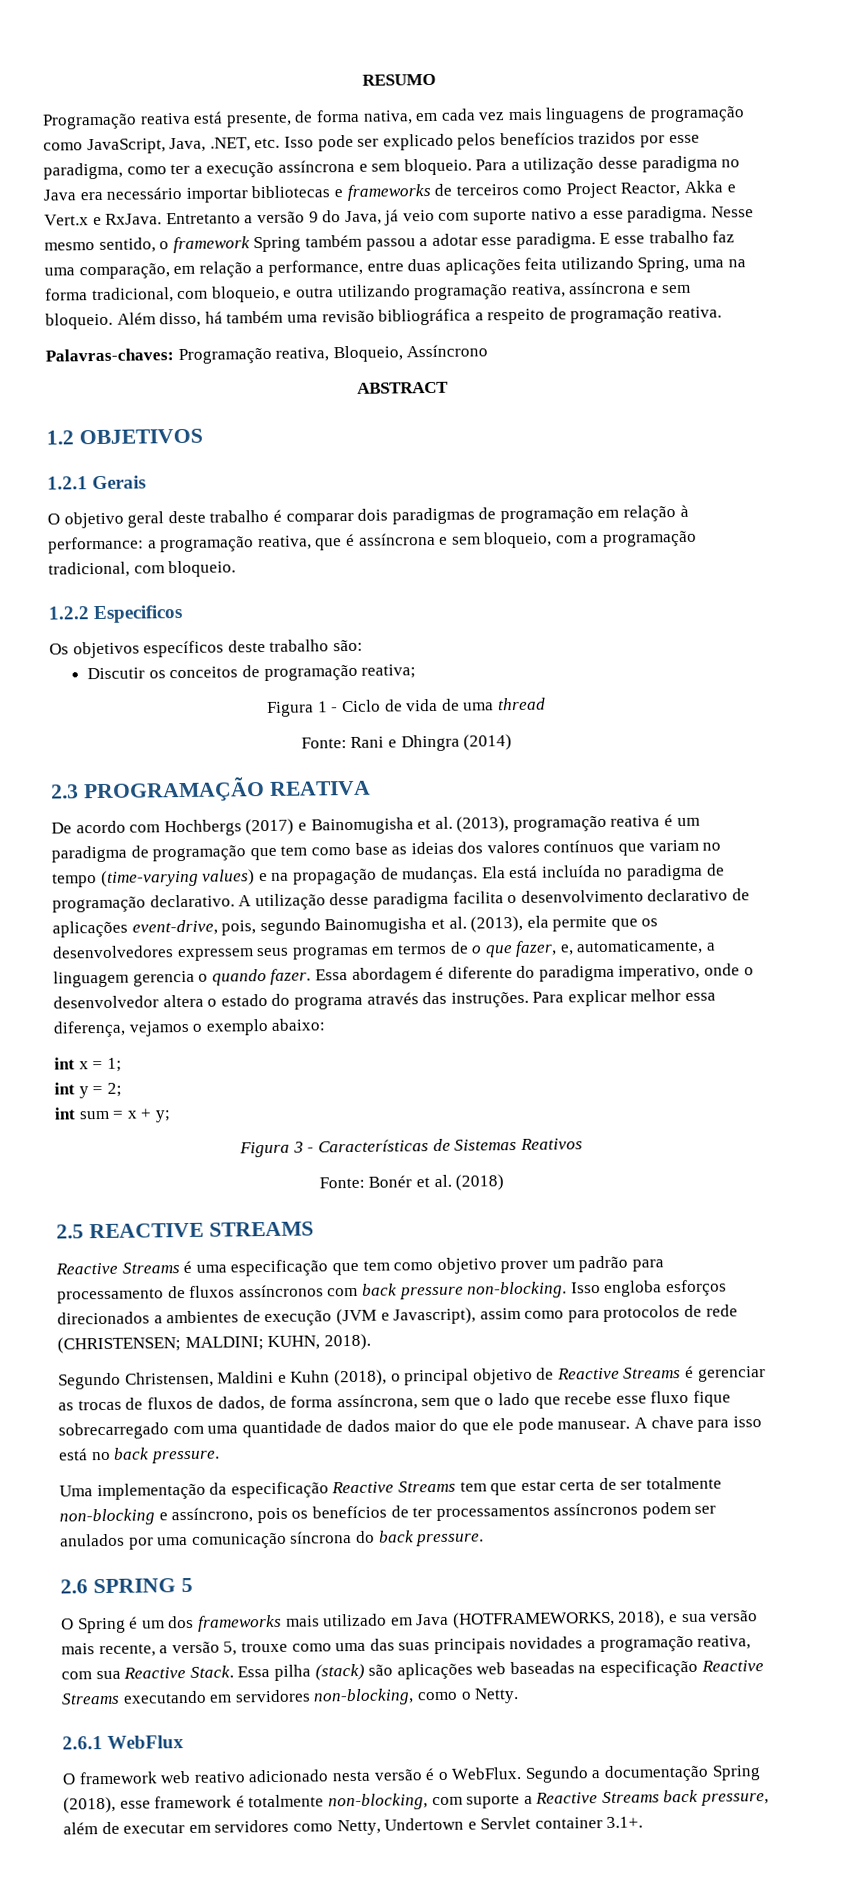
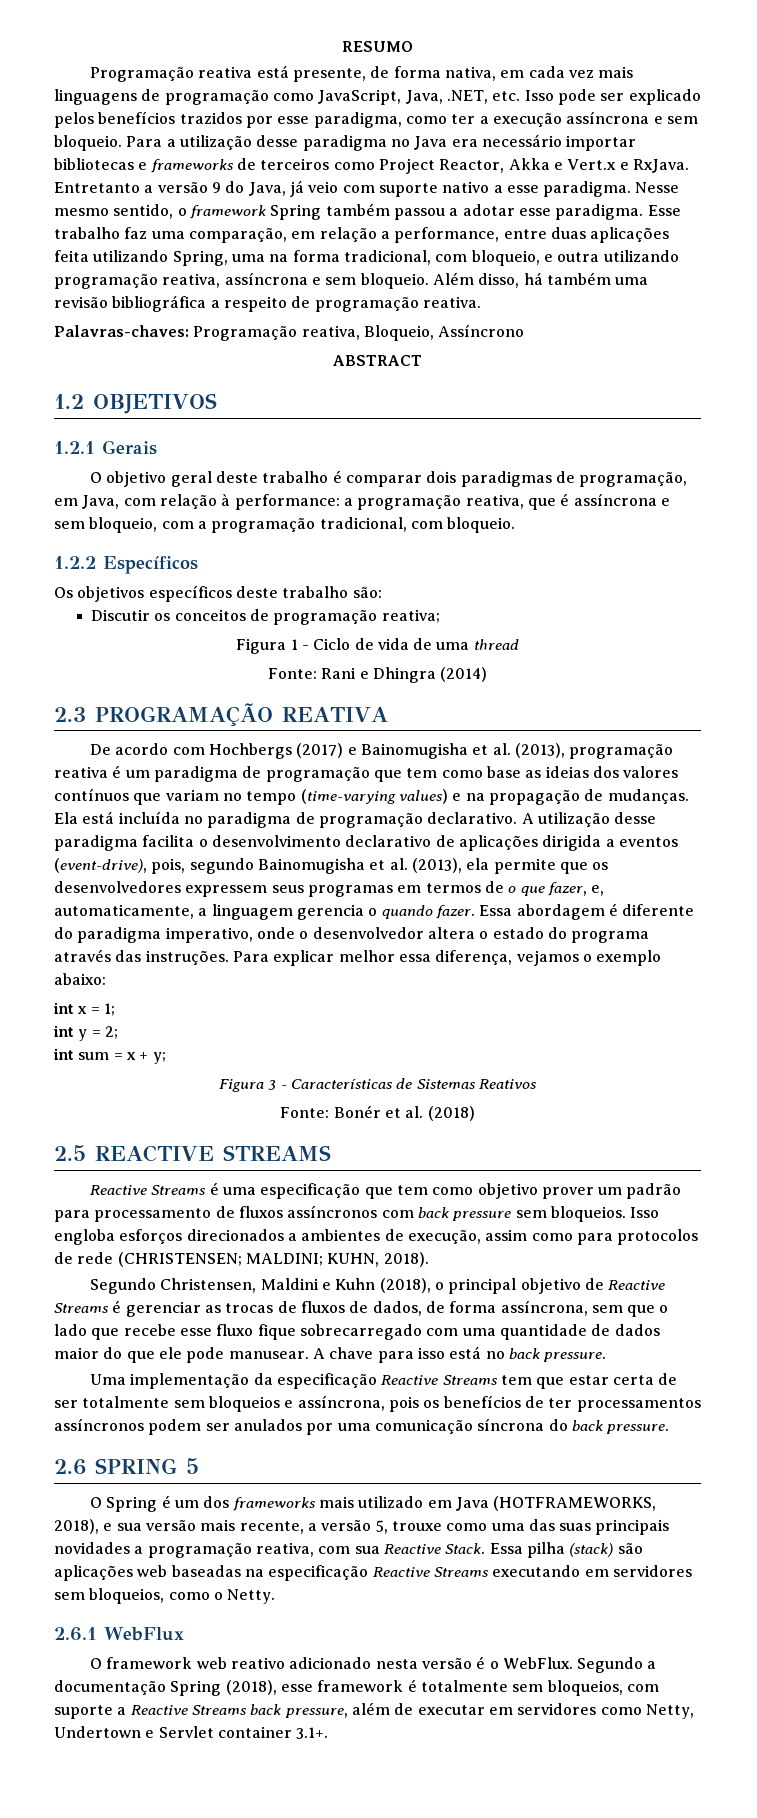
- E esse trabalho faz uma comparação, em relação a performance, entre duas aplicações feita utilizando Spring, uma na forma tradicional, com bloqueio, e outra utilizando programação reativa, assíncrona e sem bloqueio.
+ Esse trabalho faz uma comparação, em relação a performance, entre duas aplicações feita utilizando Spring, uma na forma tradicional, com bloqueio, e outra utilizando programação reativa, assíncrona e sem bloqueio.
- O objetivo geral deste trabalho é comparar dois paradigmas de programação em relação à performance: a programação reativa, que é assíncrona e sem bloqueio, com a programação tradicional, com bloqueio.
+ O objetivo geral deste trabalho é comparar dois paradigmas de programação, em Java, com relação à performance: a programação reativa, que é assíncrona e sem bloqueio, com a programação tradicional, com bloqueio.
- 1.2.2 Especificos
+ 1.2.2 Específicos
- A utilização desse paradigma facilita o desenvolvimento declarativo de aplicações event-drive, pois, segundo Bainomugisha et al. (2013), ela permite que os desenvolvedores expressem seus programas em termos de o que fazer, e, automaticamente, a linguagem gerencia o quando fazer.
+ A utilização desse paradigma facilita o desenvolvimento declarativo de aplicações dirigida a eventos (event-drive), pois, segundo Bainomugisha et al. (2013), ela permite que os desenvolvedores expressem seus programas em termos de o que fazer, e, automaticamente, a linguagem gerencia o quando fazer.
- Reactive Streams é uma especificação que tem como objetivo prover um padrão para processamento de fluxos assíncronos com back pressure non-blocking.
+ Reactive Streams é uma especificação que tem como objetivo prover um padrão para processamento de fluxos assíncronos com back pressure sem bloqueios.
- Isso engloba esforços direcionados a ambientes de execução (JVM e Javascript), assim como para protocolos de rede (CHRISTENSEN; MALDINI; KUHN, 2018).
+ Isso engloba esforços direcionados a ambientes de execução, assim como para protocolos de rede (CHRISTENSEN; MALDINI; KUHN, 2018).
- Uma implementação da especificação Reactive Streams tem que estar certa de ser totalmente non-blocking e assíncrono, pois os benefícios de ter processamentos assíncronos podem ser anulados por uma comunicação síncrona do back pressure.
+ Uma implementação da especificação Reactive Streams tem que estar certa de ser totalmente sem bloqueios e assíncrona, pois os benefícios de ter processamentos assíncronos podem ser anulados por uma comunicação síncrona do back pressure.
- Essa pilha (stack) são aplicações web baseadas na especificação Reactive Streams executando em servidores non-blocking, como o Netty.
+ Essa pilha (stack) são aplicações web baseadas na especificação Reactive Streams executando em servidores sem bloqueios, como o Netty.
- Segundo a documentação Spring (2018), esse framework é totalmente non-blocking, com suporte a Reactive Streams back pressure, além de executar em servidores como Netty, Undertown e Servlet container 3.1+.
+ Segundo a documentação Spring (2018), esse framework é totalmente sem bloqueios, com suporte a Reactive Streams back pressure, além de executar em servidores como Netty, Undertown e Servlet container 3.1+.

